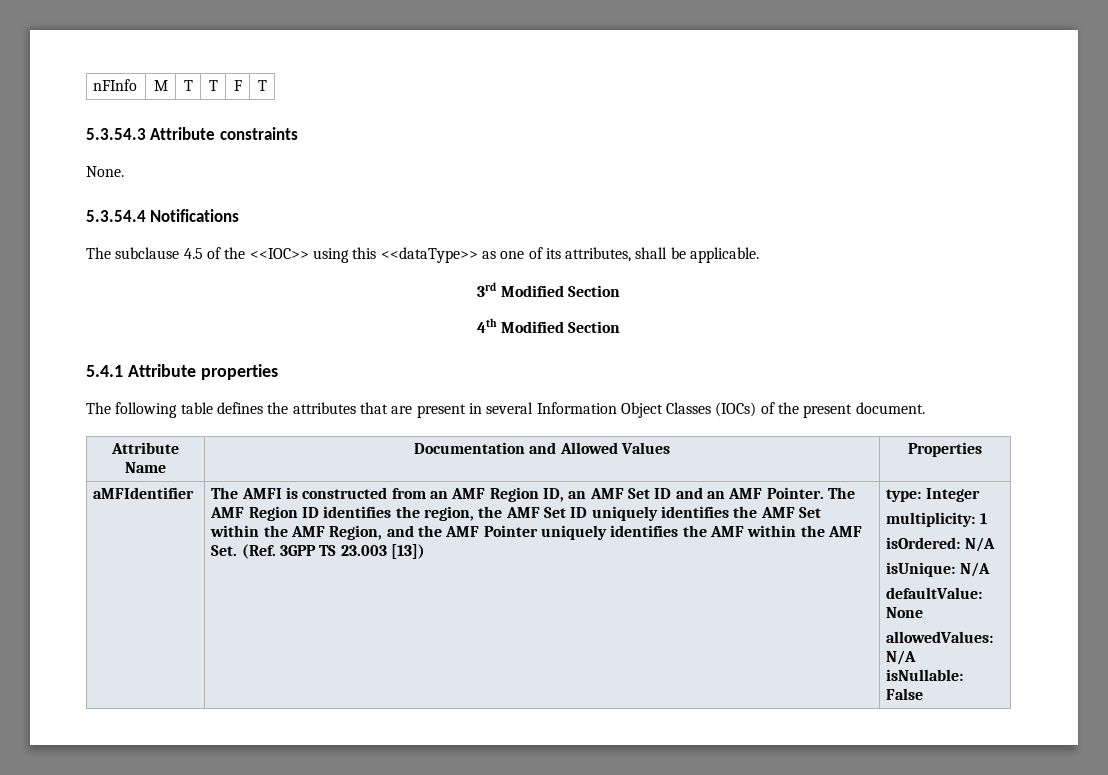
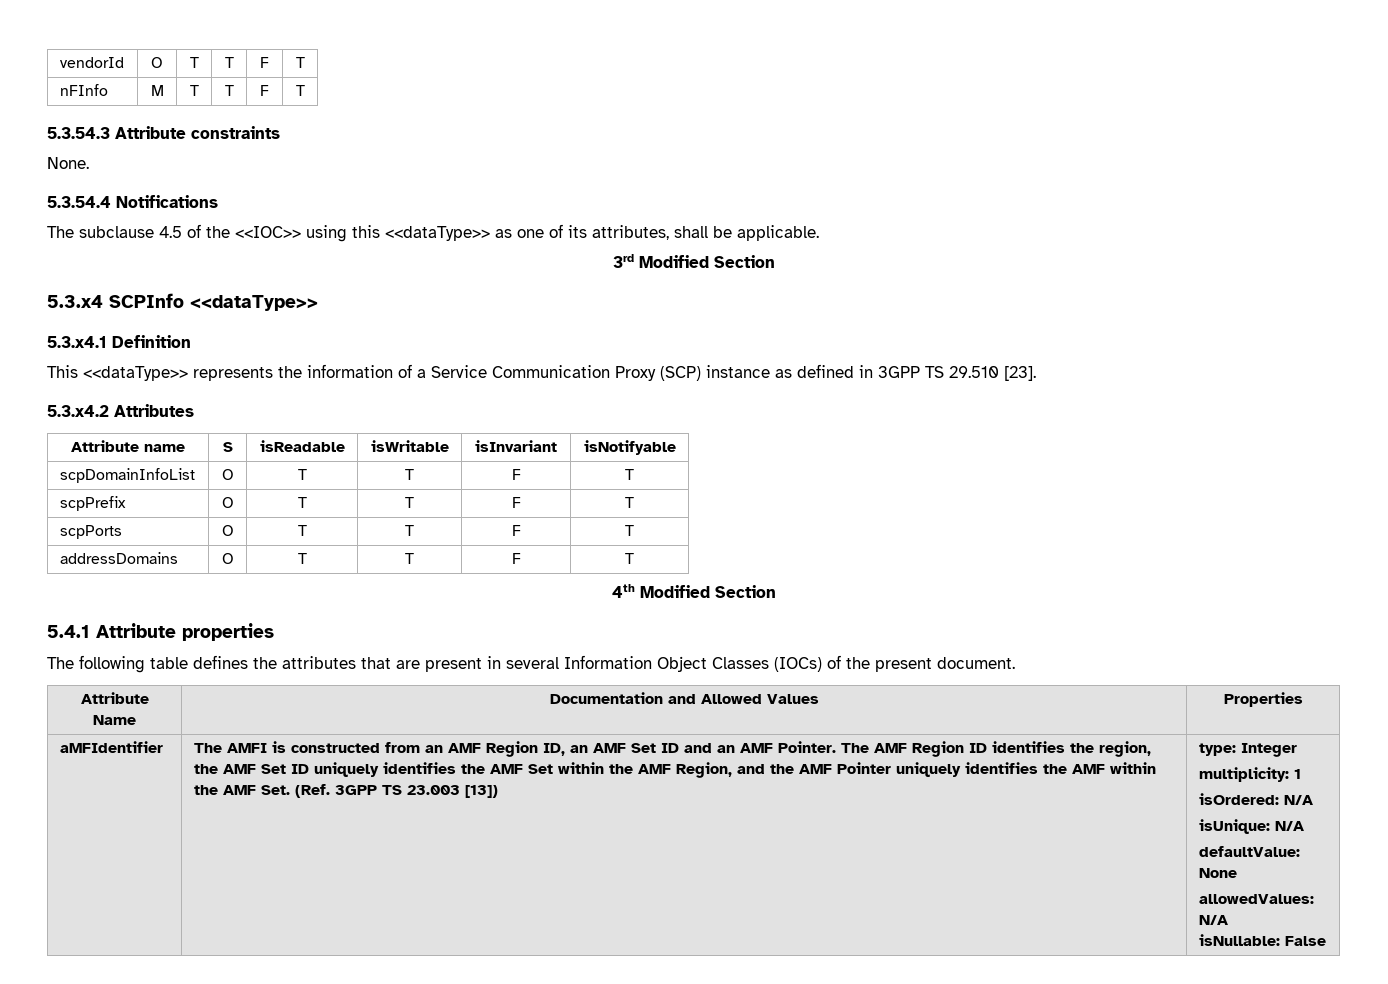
+ vendorId | O | T | T | F | T
+ 5.3.x4 SCPInfo <<dataType>>
+ 5.3.x4.1 Definition
+ This <<dataType>> represents the information of a Service Communication Proxy (SCP) instance as defined in 3GPP TS 29.510 [23].
+ 5.3.x4.2 Attributes
+ Attribute name | S | isReadable | isWritable | isInvariant | isNotifyable
+ scpDomainInfoList | O | T | T | F | T
+ scpPrefix | O | T | T | F | T
+ scpPorts | O | T | T | F | T
+ addressDomains | O | T | T | F | T

